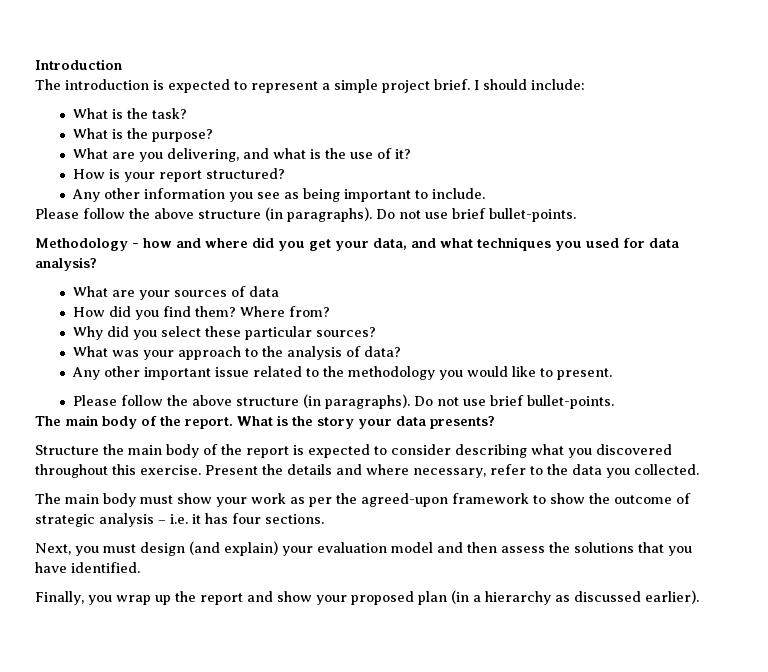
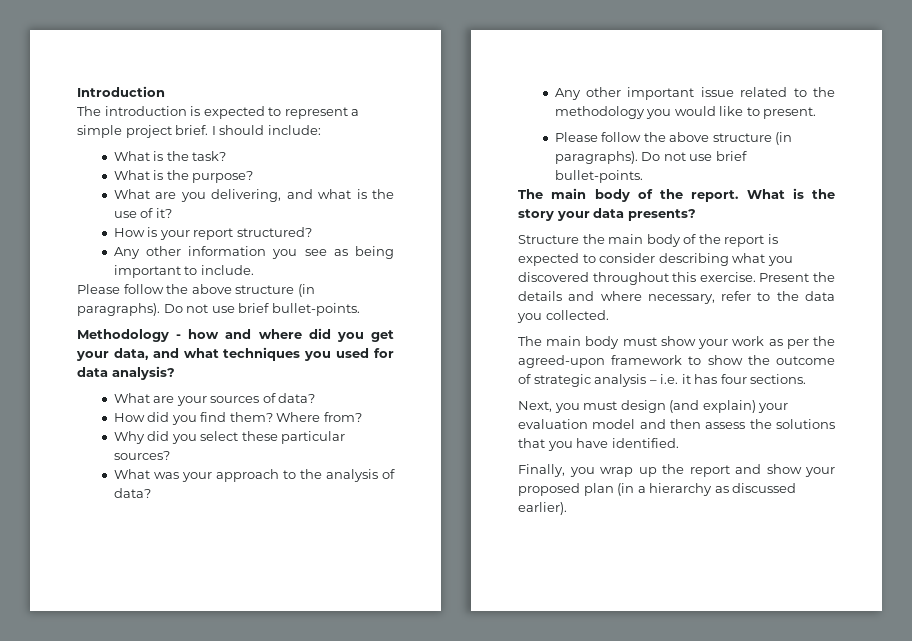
- What are your sources of data
+ What are your sources of data?

